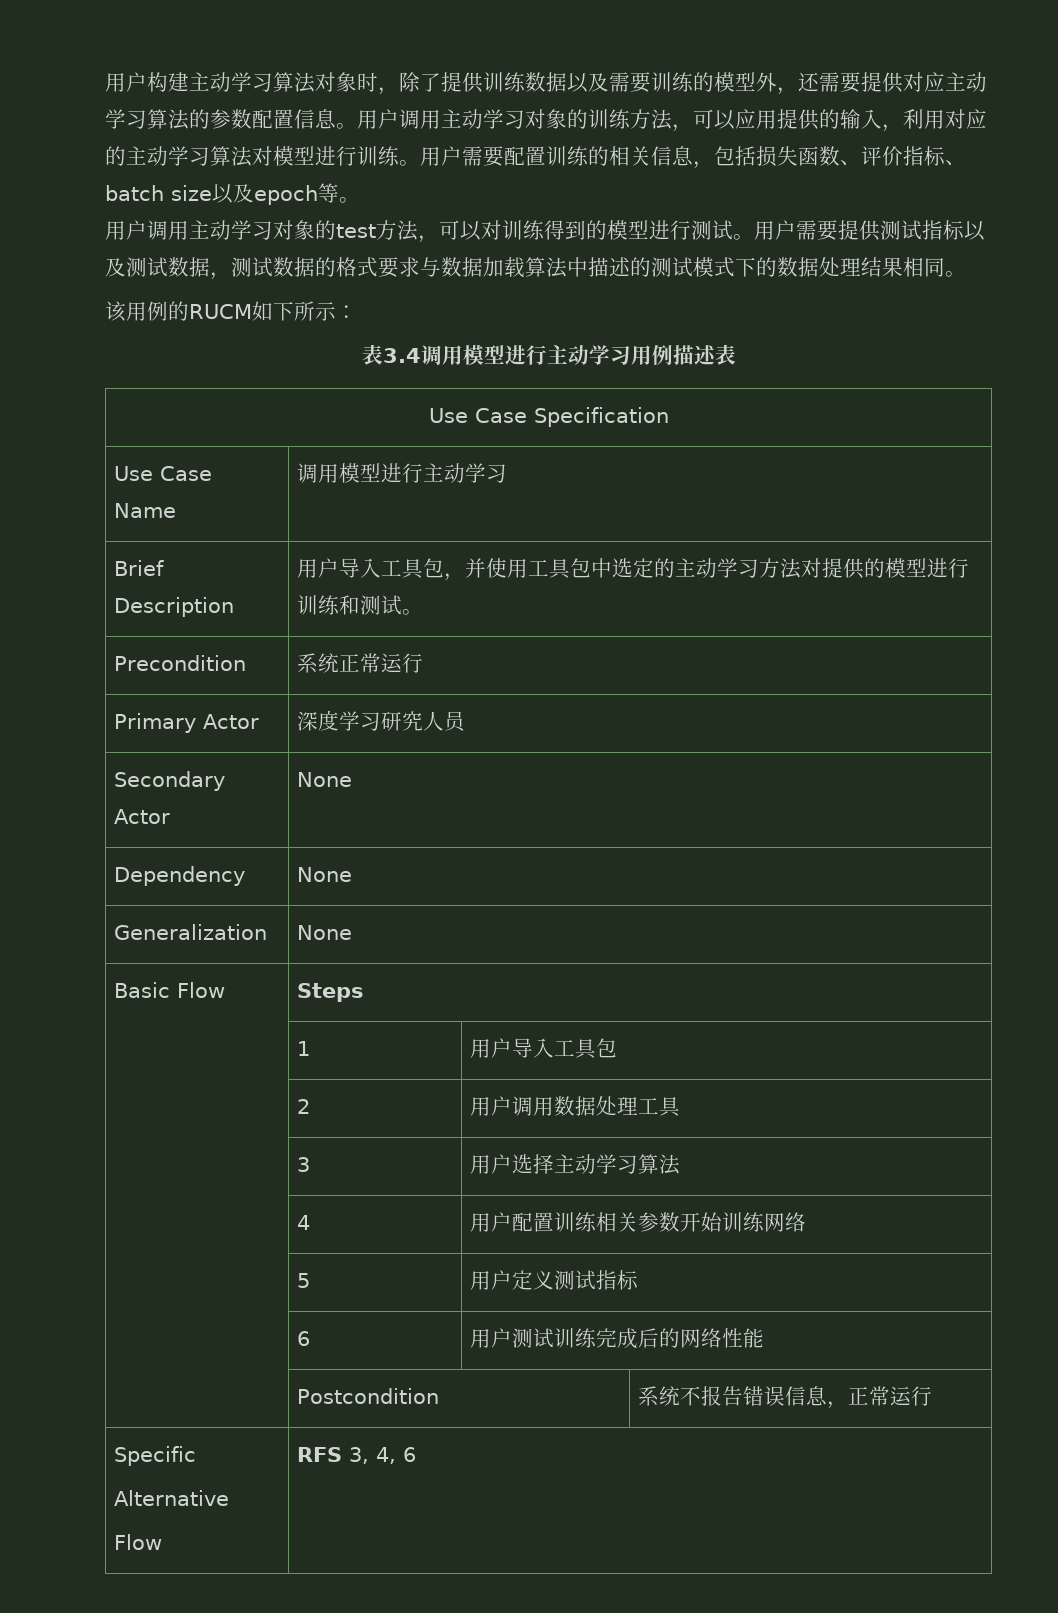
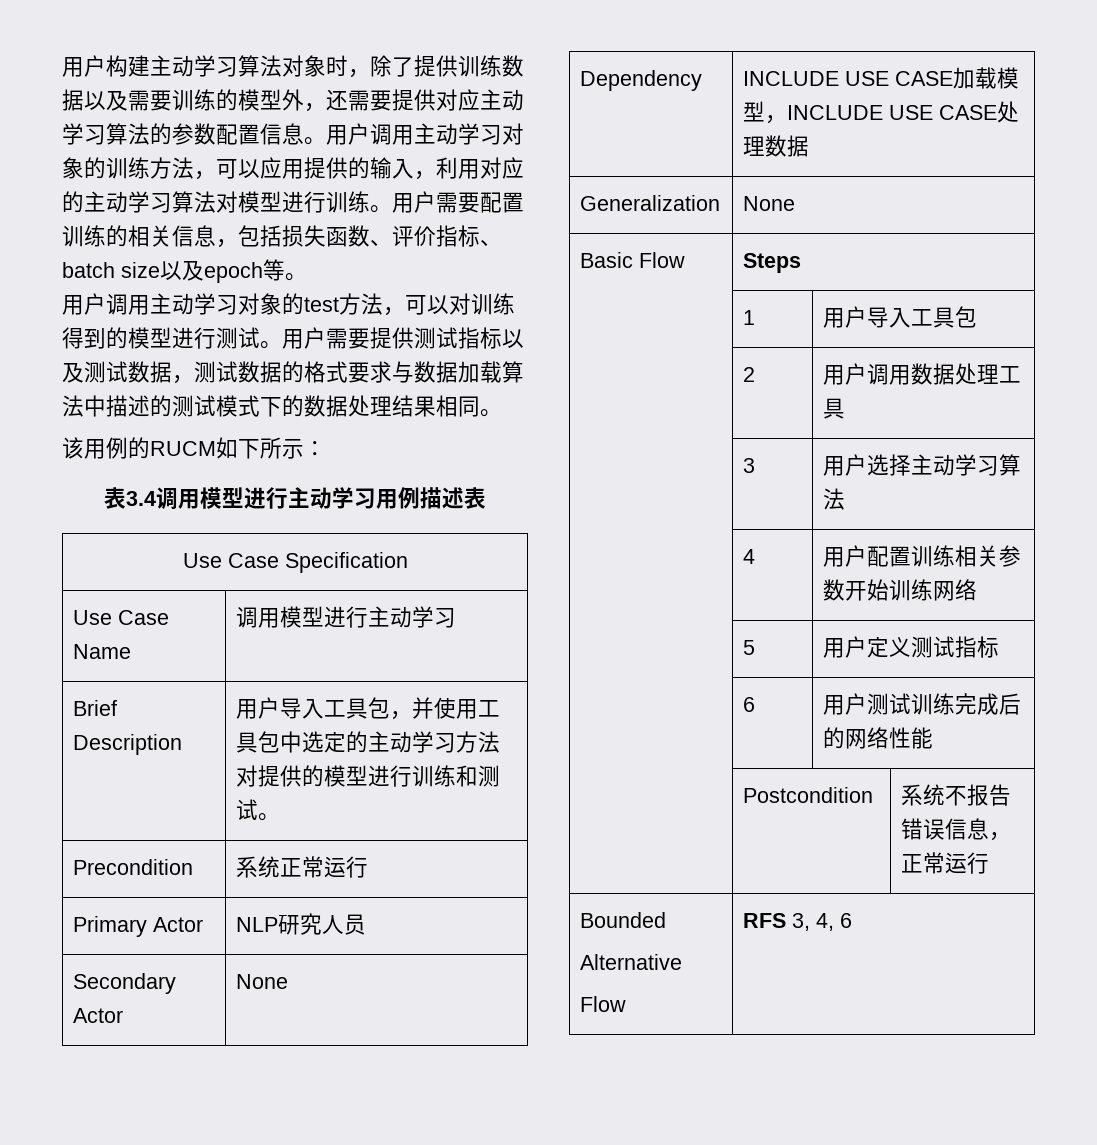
- Primary Actor | 深度学习研究人员
+ Primary Actor | NLP研究人员
- Dependency | None
+ Dependency | INCLUDE USE CASE加载模型，INCLUDE USE CASE处理数据
- Specific
+ Bounded

